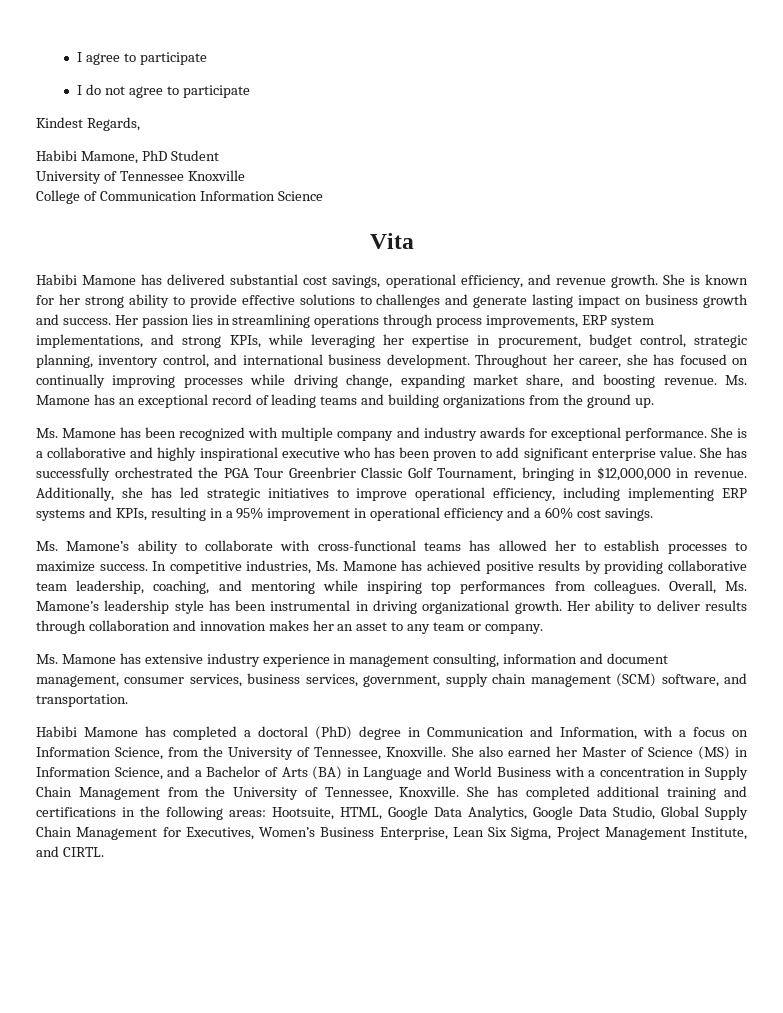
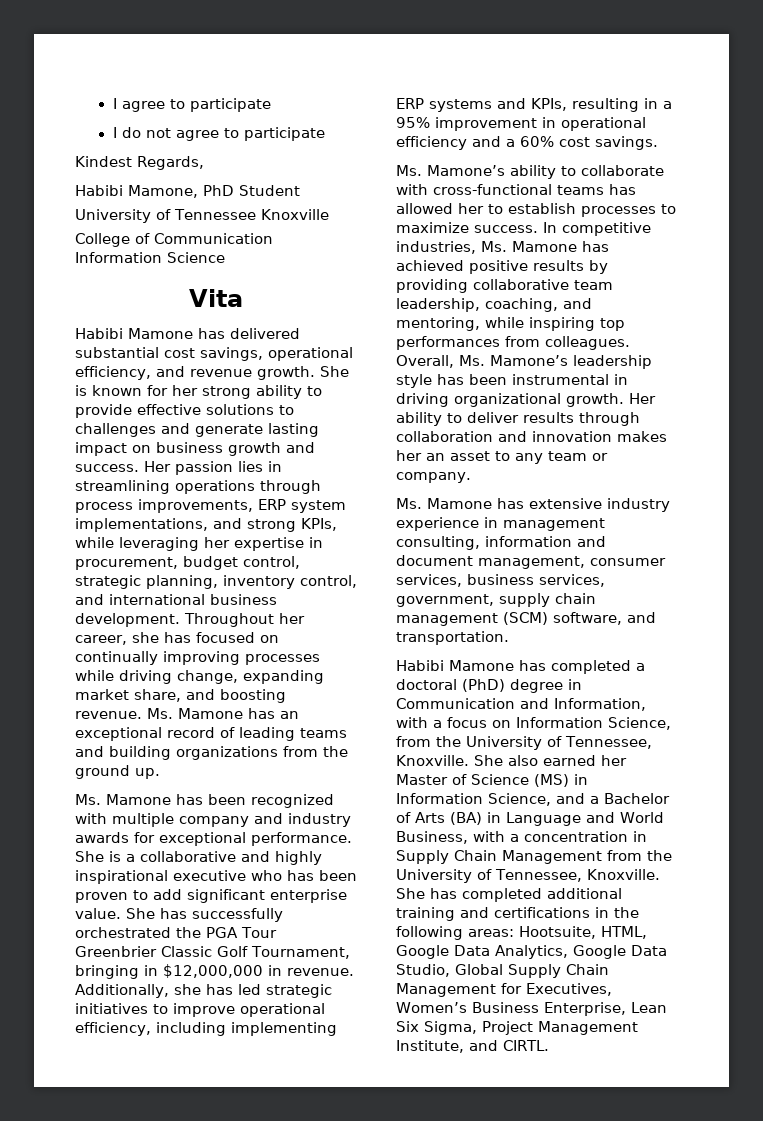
- In competitive industries, Ms. Mamone has achieved positive results by providing collaborative team leadership, coaching, and mentoring while inspiring top performances from colleagues.
+ In competitive industries, Ms. Mamone has achieved positive results by providing collaborative team leadership, coaching, and mentoring, while inspiring top performances from colleagues.
- She also earned her Master of Science (MS) in Information Science, and a Bachelor of Arts (BA) in Language and World Business with a concentration in Supply Chain Management from the University of Tennessee, Knoxville.
+ She also earned her Master of Science (MS) in Information Science, and a Bachelor of Arts (BA) in Language and World Business, with a concentration in Supply Chain Management from the University of Tennessee, Knoxville.

